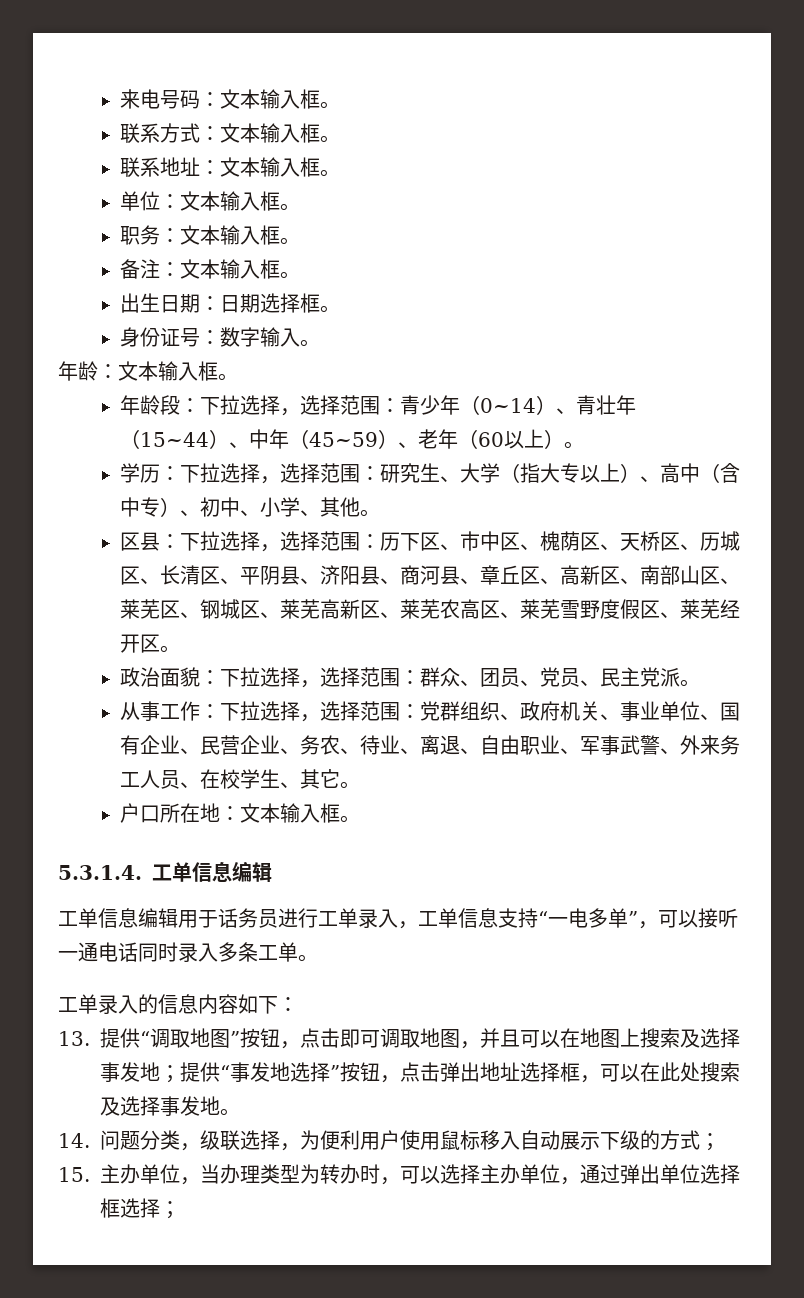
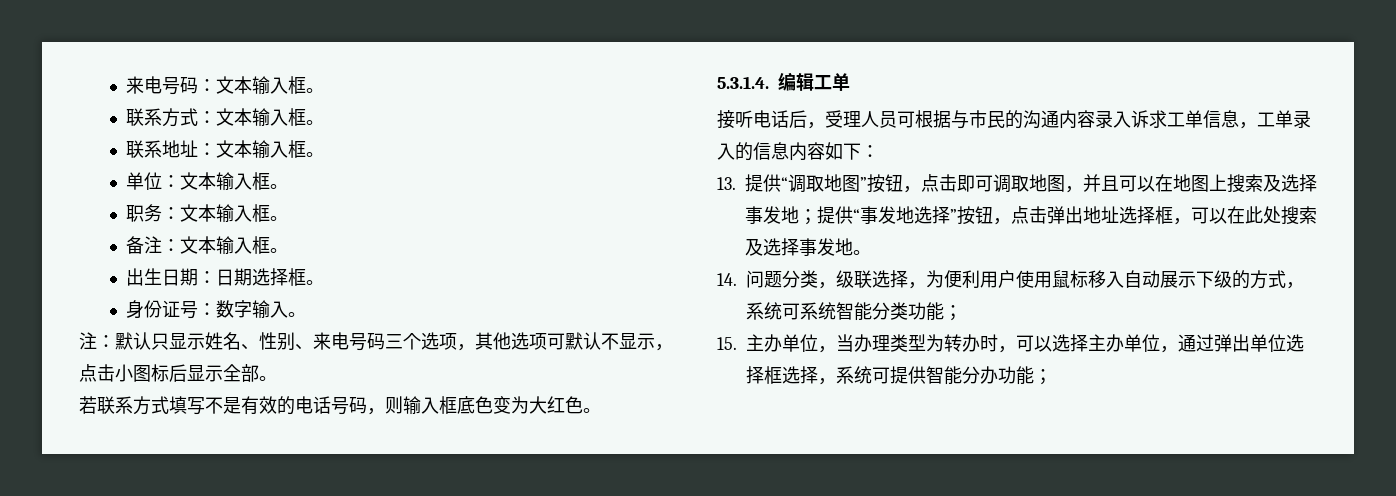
- 年龄：文本输入框。
- 年龄段：下拉选择，选择范围：青少年（0~14）、青壮年（15~44）、中年（45~59）、老年（60以上）。
- 学历：下拉选择，选择范围：研究生、大学（指大专以上）、高中（含中专）、初中、小学、其他。
- 区县：下拉选择，选择范围：历下区、市中区、槐荫区、天桥区、历城区、长清区、平阴县、济阳县、商河县、章丘区、高新区、南部山区、莱芜区、钢城区、莱芜高新区、莱芜农高区、莱芜雪野度假区、莱芜经开区。
- 政治面貌：下拉选择，选择范围：群众、团员、党员、民主党派。
- 从事工作：下拉选择，选择范围：党群组织、政府机关、事业单位、国有企业、民营企业、务农、待业、离退、自由职业、军事武警、外来务工人员、在校学生、其它。
- 户口所在地：文本输入框。
- 5.3.1.4.工单信息编辑
- 工单信息编辑用于话务员进行工单录入，工单信息支持“一电多单”，可以接听一通电话同时录入多条工单。
- 工单录入的信息内容如下：
+ 注：默认只显示姓名、性别、来电号码三个选项，其他选项可默认不显示，点击小图标后显示全部。
+ 若联系方式填写不是有效的电话号码，则输入框底色变为大红色。
+ 5.3.1.4.编辑工单
+ 接听电话后，受理人员可根据与市民的沟通内容录入诉求工单信息，工单录入的信息内容如下：
- 14.问题分类，级联选择，为便利用户使用鼠标移入自动展示下级的方式；
+ 14.问题分类，级联选择，为便利用户使用鼠标移入自动展示下级的方式，系统可系统智能分类功能；
- 15.主办单位，当办理类型为转办时，可以选择主办单位，通过弹出单位选择框选择；
+ 15.主办单位，当办理类型为转办时，可以选择主办单位，通过弹出单位选择框选择，系统可提供智能分办功能；

